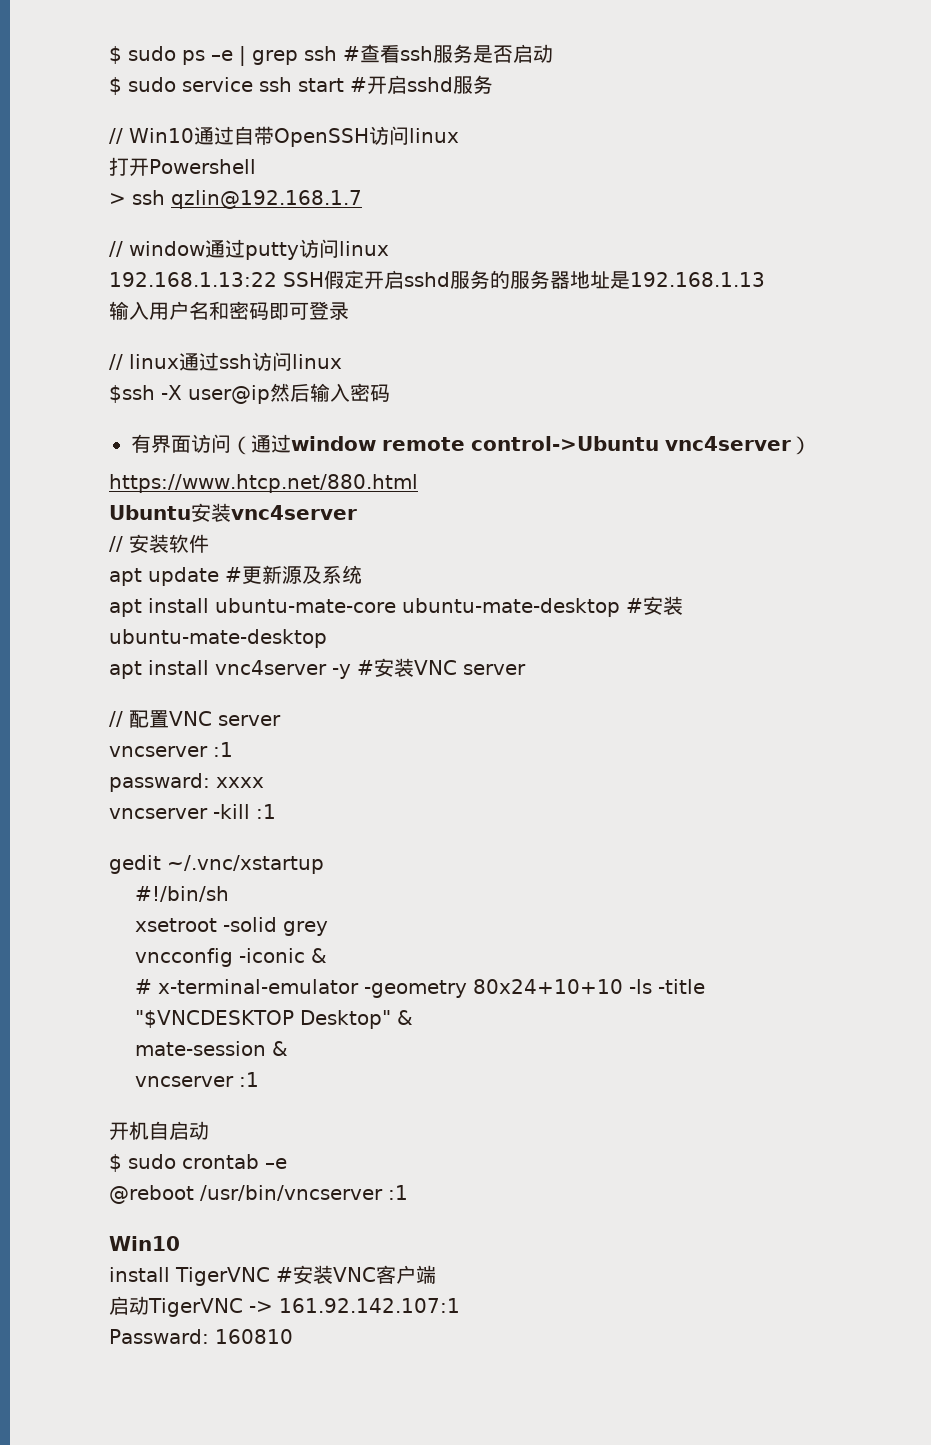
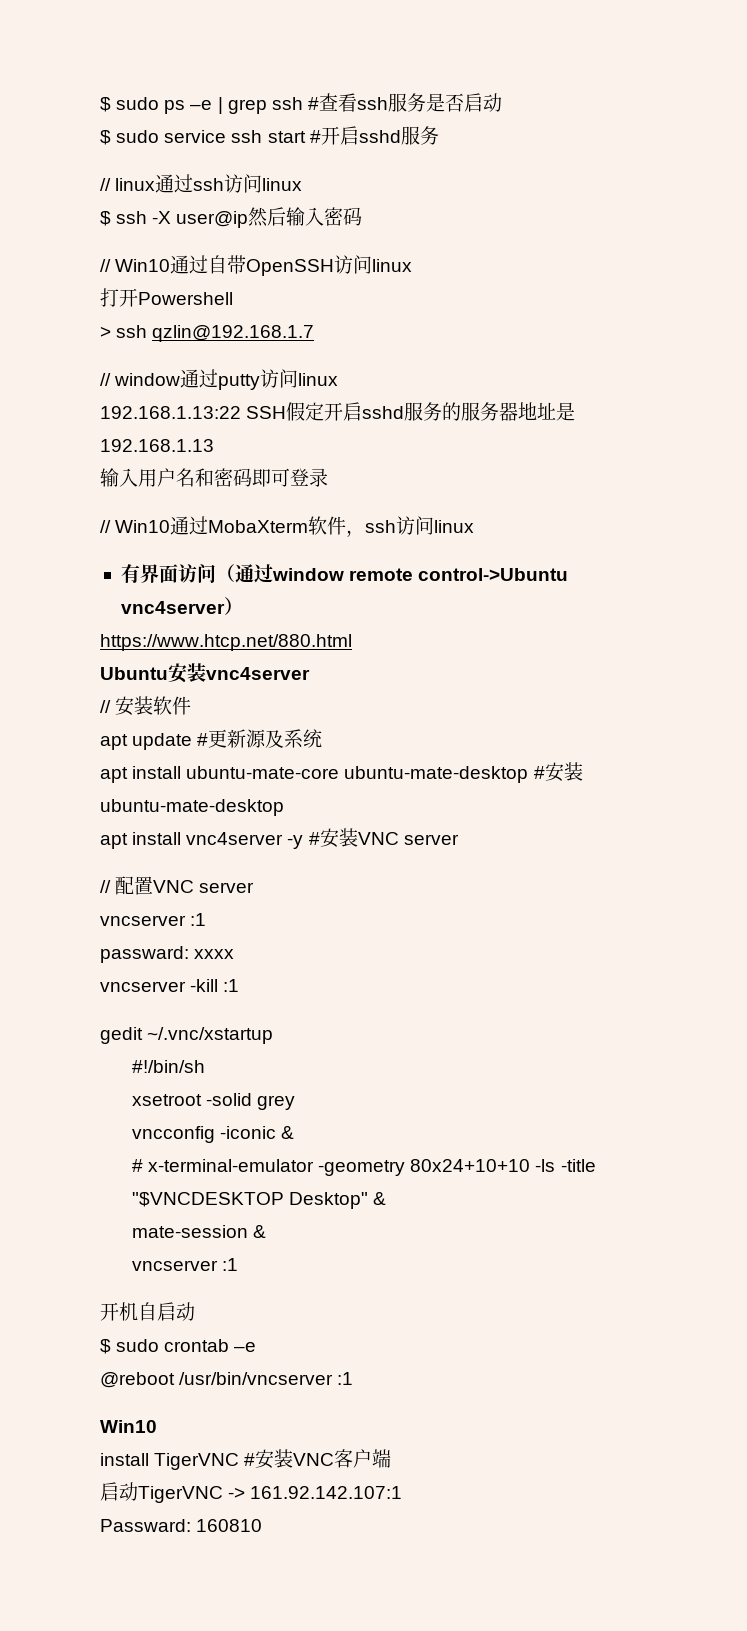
+ // linux通过ssh访问linux
+ $ ssh -X user@ip然后输入密码
- // linux通过ssh访问linux
- $ssh -X user@ip然后输入密码
+ // Win10通过MobaXterm软件，ssh访问linux

